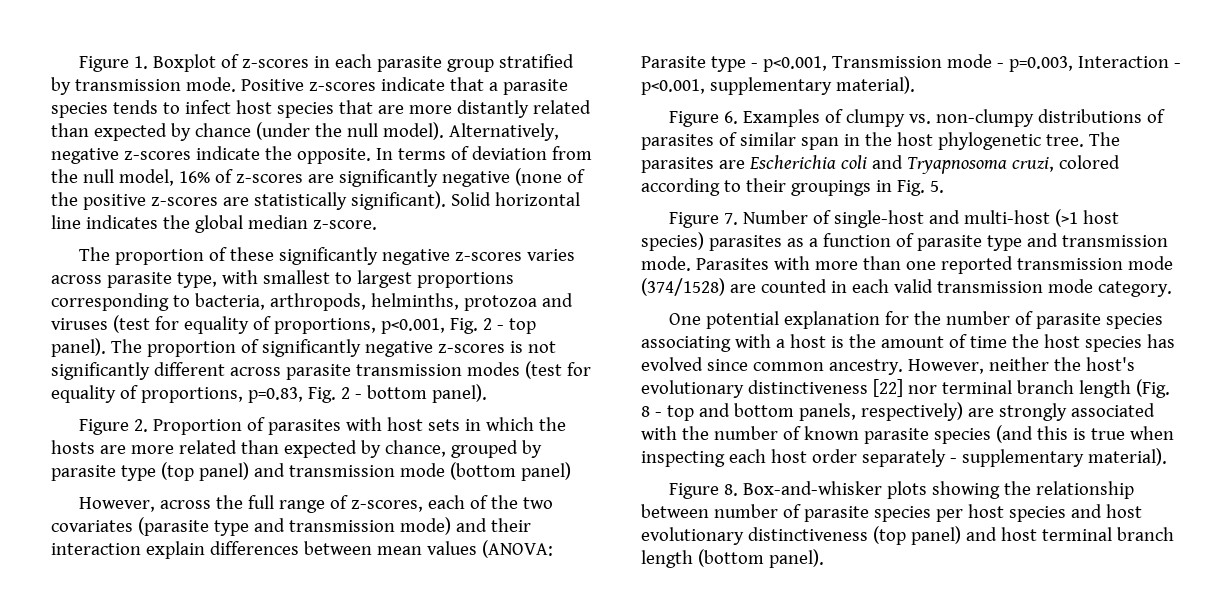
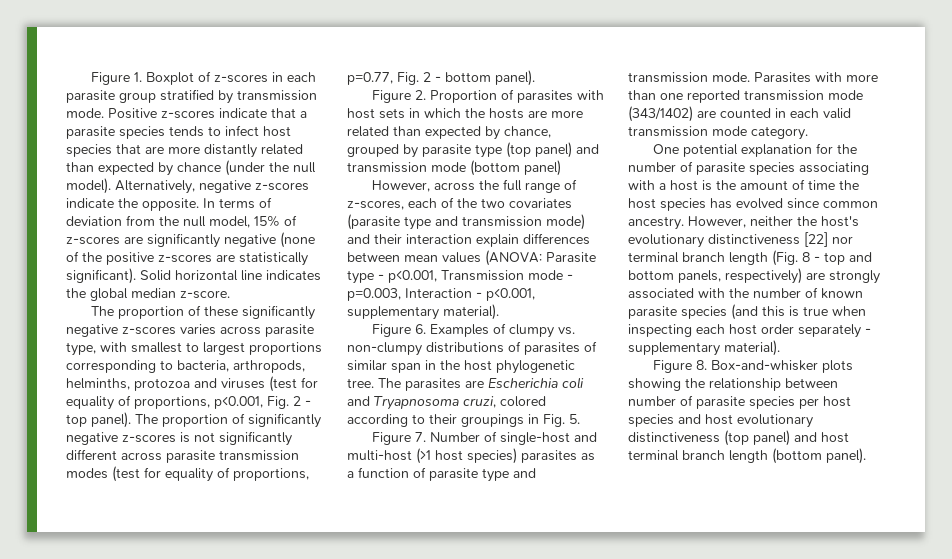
- In terms of deviation from the null model, 16% of z-scores are significantly negative (none of the positive z-scores are statistically significant).
+ In terms of deviation from the null model, 15% of z-scores are significantly negative (none of the positive z-scores are statistically significant).
- The proportion of significantly negative z-scores is not significantly different across parasite transmission modes (test for equality of proportions, p=0.83, Fig. 2 - bottom panel).
+ The proportion of significantly negative z-scores is not significantly different across parasite transmission modes (test for equality of proportions, p=0.77, Fig. 2 - bottom panel).
- Parasites with more than one reported transmission mode (374/1528) are counted in each valid transmission mode category.
+ Parasites with more than one reported transmission mode (343/1402) are counted in each valid transmission mode category.

